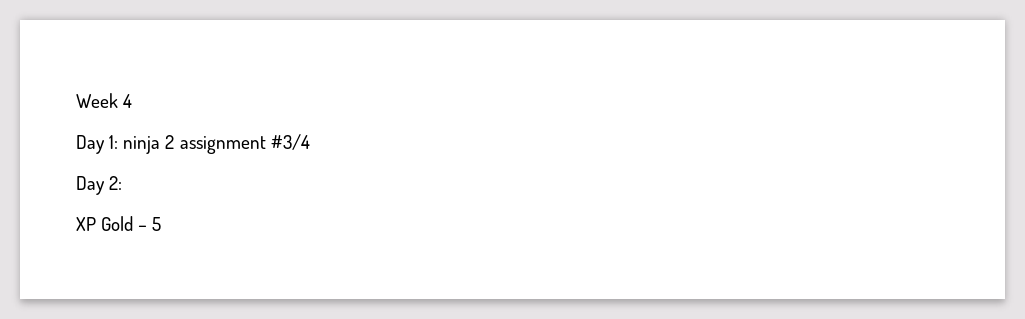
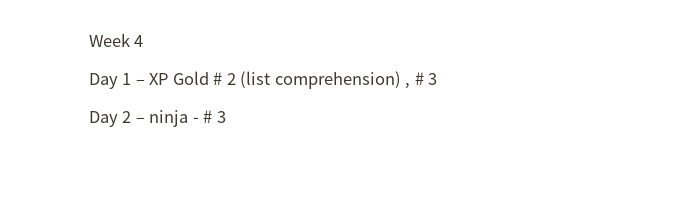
- Day 1: ninja 2 assignment #3/4
- Day 2:
- XP Gold – 5
+ Day 1 – XP Gold # 2 (list comprehension) , # 3
+ Day 2 – ninja - # 3

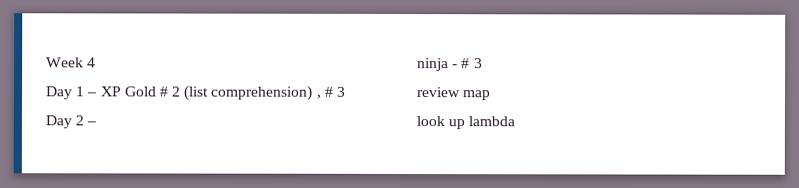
- Day 2 – ninja - # 3
+ Day 2 –
+ ninja - # 3
+ review map
+ look up lambda

